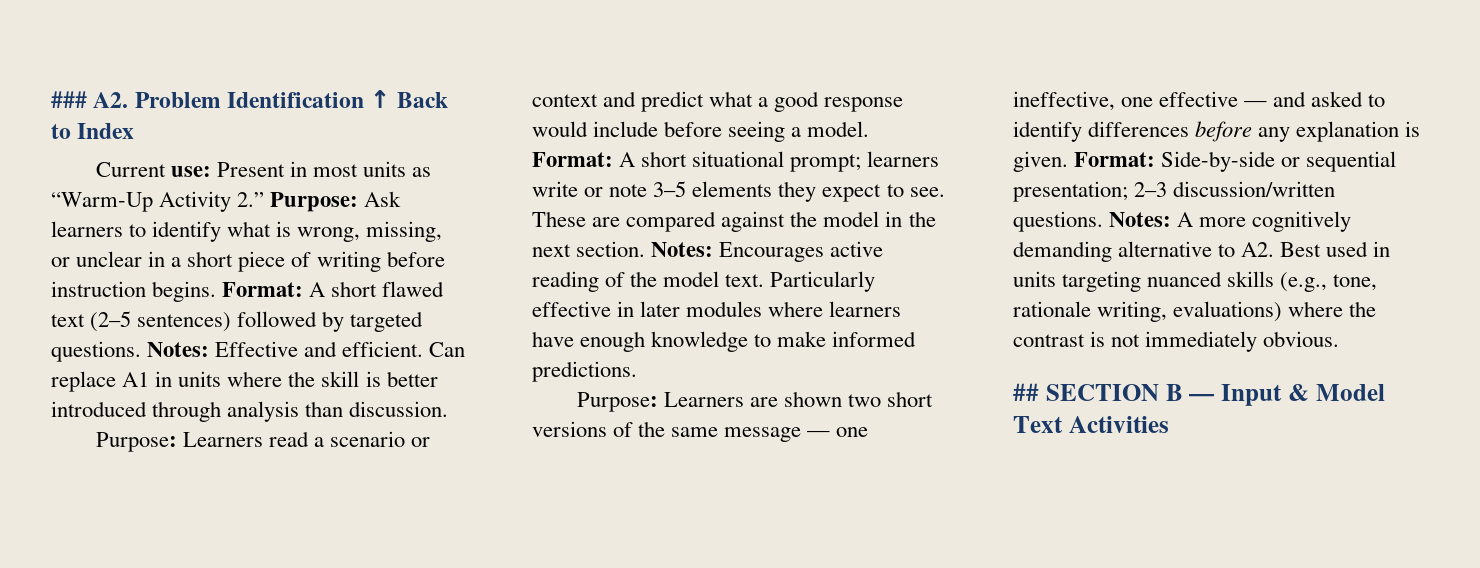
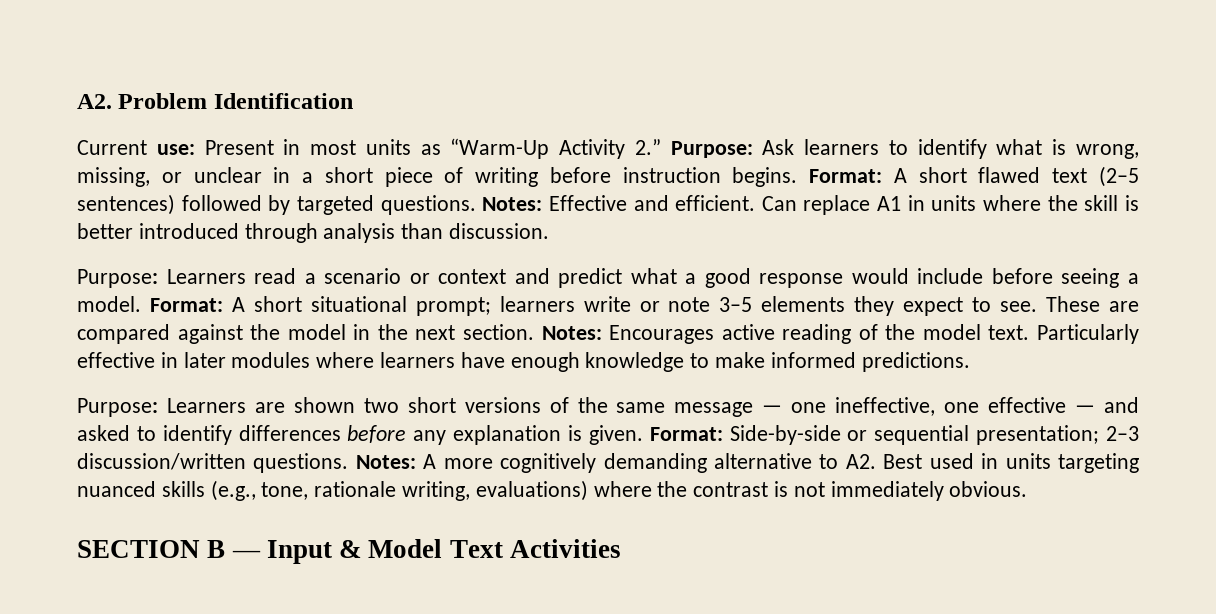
- ### A2. Problem Identification ↑ Back to Index
+ A2. Problem Identification
- ## SECTION B — Input & Model Text Activities
+ SECTION B — Input & Model Text Activities

